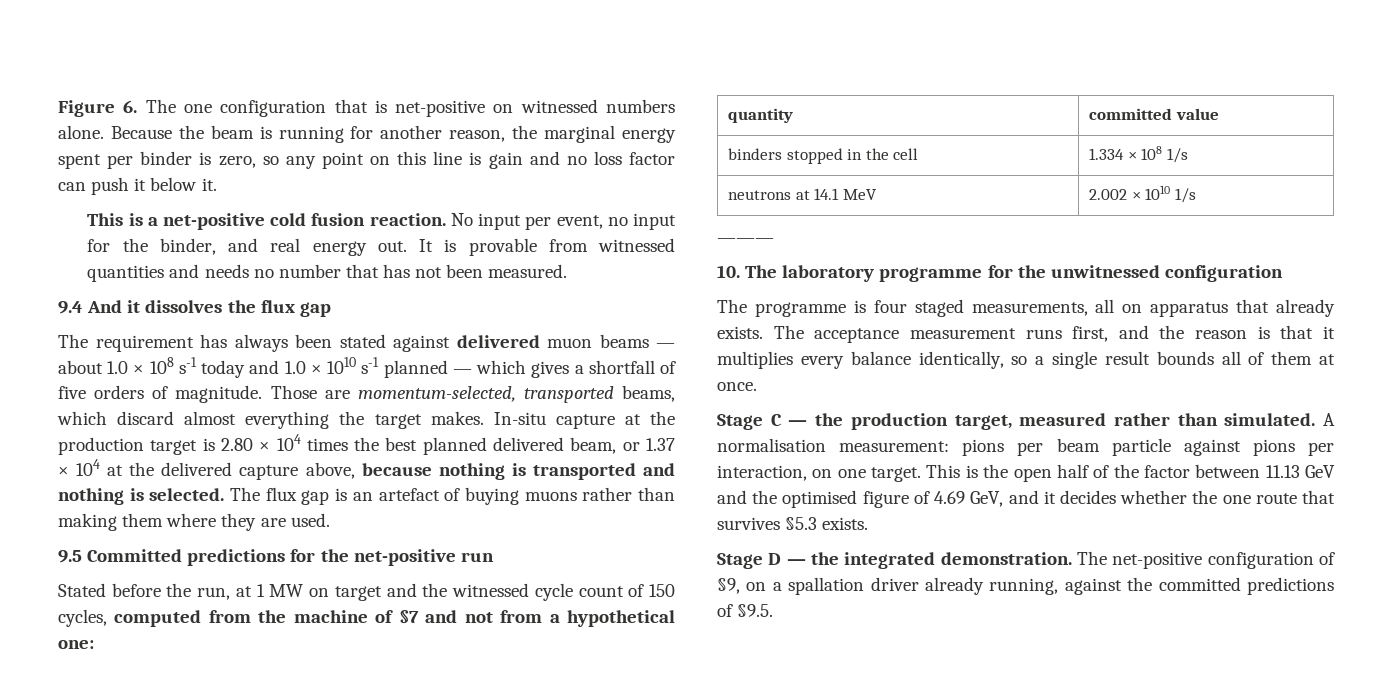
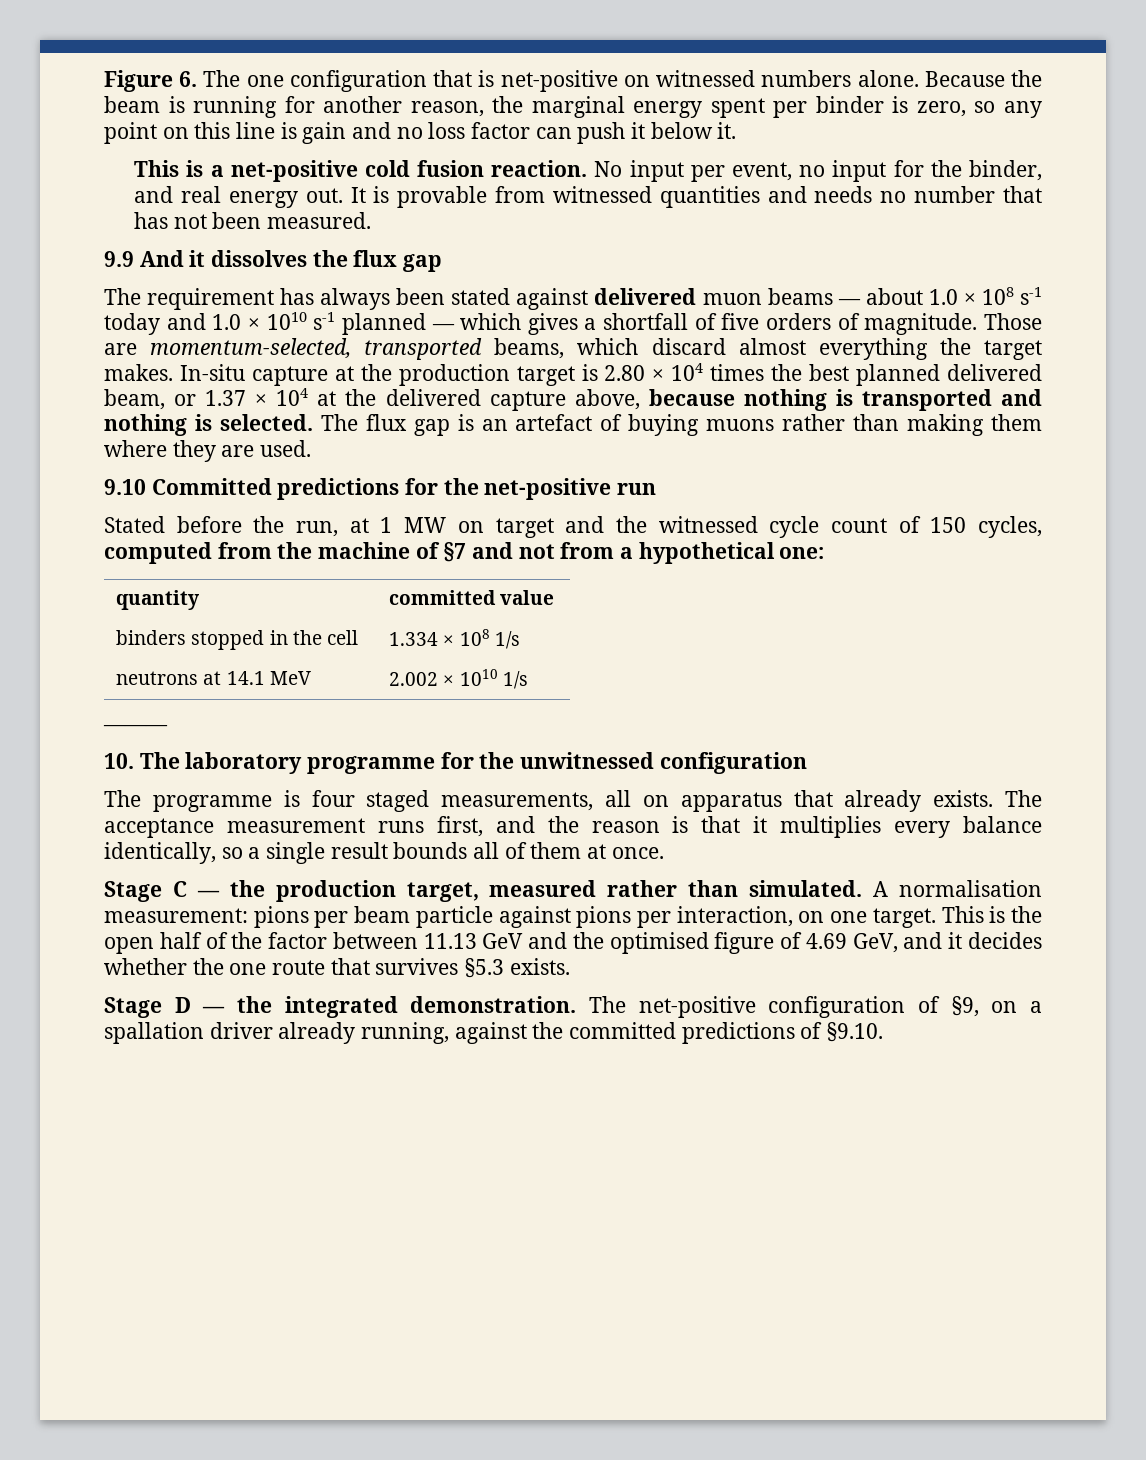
- 9.4 And it dissolves the flux gap
+ 9.9 And it dissolves the flux gap
- 9.5 Committed predictions for the net-positive run
+ 9.10 Committed predictions for the net-positive run
- The net-positive configuration of §9, on a spallation driver already running, against the committed predictions of §9.5.
+ The net-positive configuration of §9, on a spallation driver already running, against the committed predictions of §9.10.

